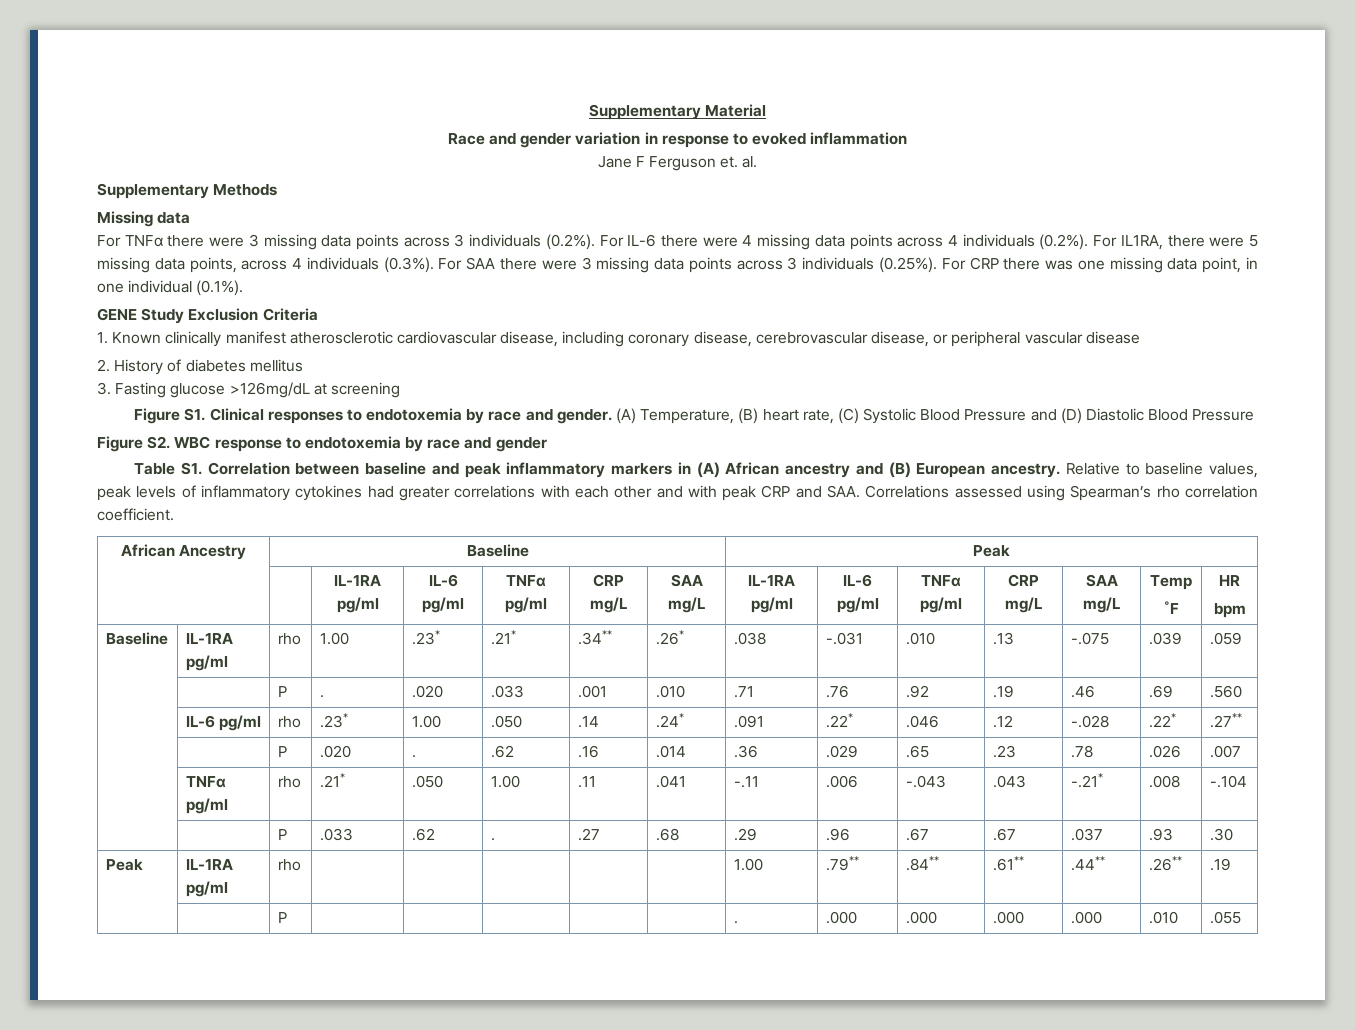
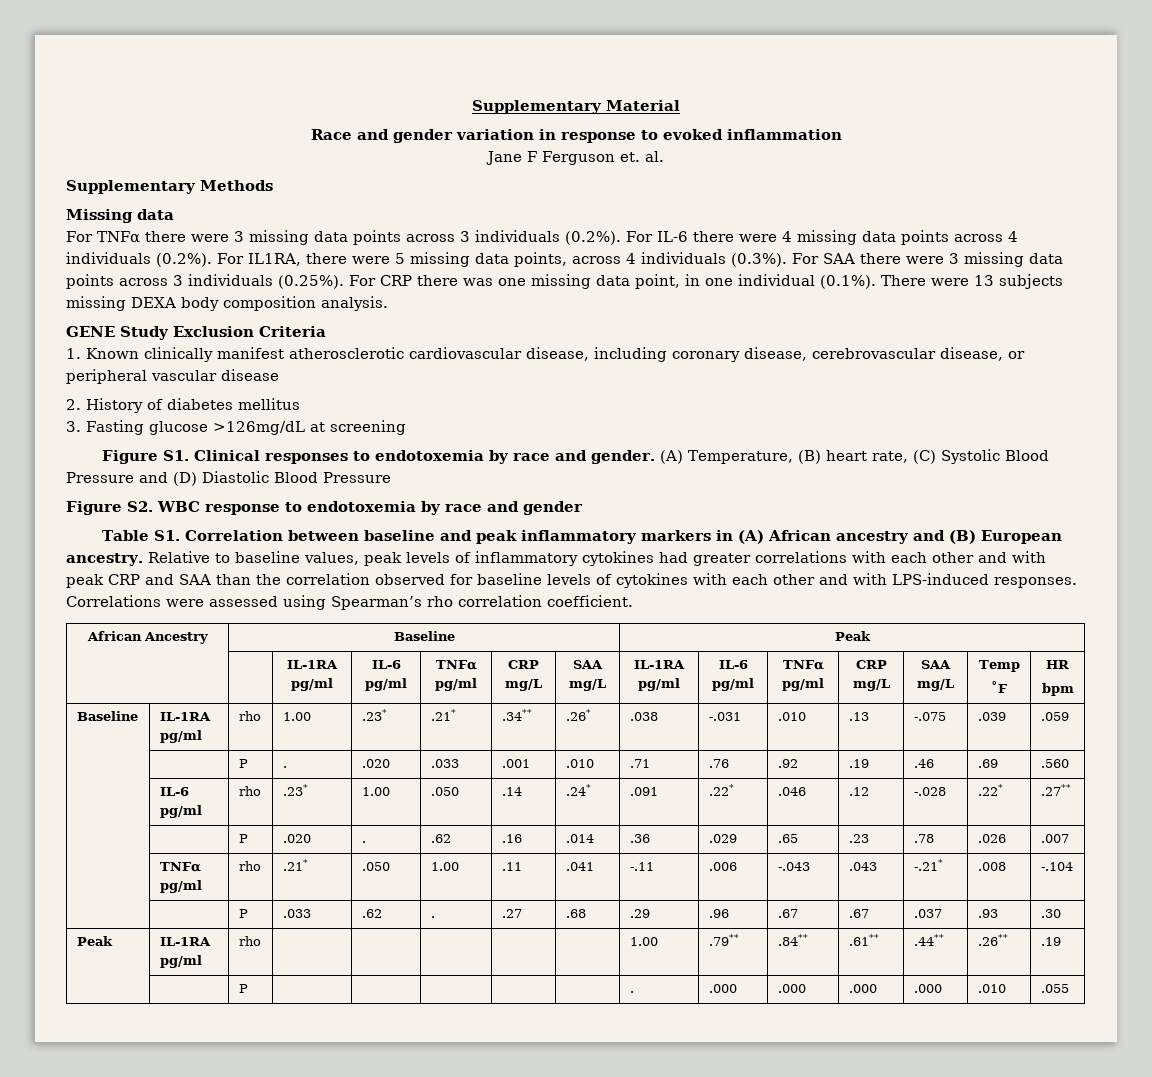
- For TNFα there were 3 missing data points across 3 individuals (0.2%). For IL-6 there were 4 missing data points across 4 individuals (0.2%). For IL1RA, there were 5 missing data points, across 4 individuals (0.3%). For SAA there were 3 missing data points across 3 individuals (0.25%). For CRP there was one missing data point, in one individual (0.1%).
+ For TNFα there were 3 missing data points across 3 individuals (0.2%). For IL-6 there were 4 missing data points across 4 individuals (0.2%). For IL1RA, there were 5 missing data points, across 4 individuals (0.3%). For SAA there were 3 missing data points across 3 individuals (0.25%). For CRP there was one missing data point, in one individual (0.1%). There were 13 subjects missing DEXA body composition analysis.
- Relative to baseline values, peak levels of inflammatory cytokines had greater correlations with each other and with peak CRP and SAA. Correlations assessed using Spearman’s rho correlation coefficient.
+ Relative to baseline values, peak levels of inflammatory cytokines had greater correlations with each other and with peak CRP and SAA than the correlation observed for baseline levels of cytokines with each other and with LPS-induced responses. Correlations were assessed using Spearman’s rho correlation coefficient.

